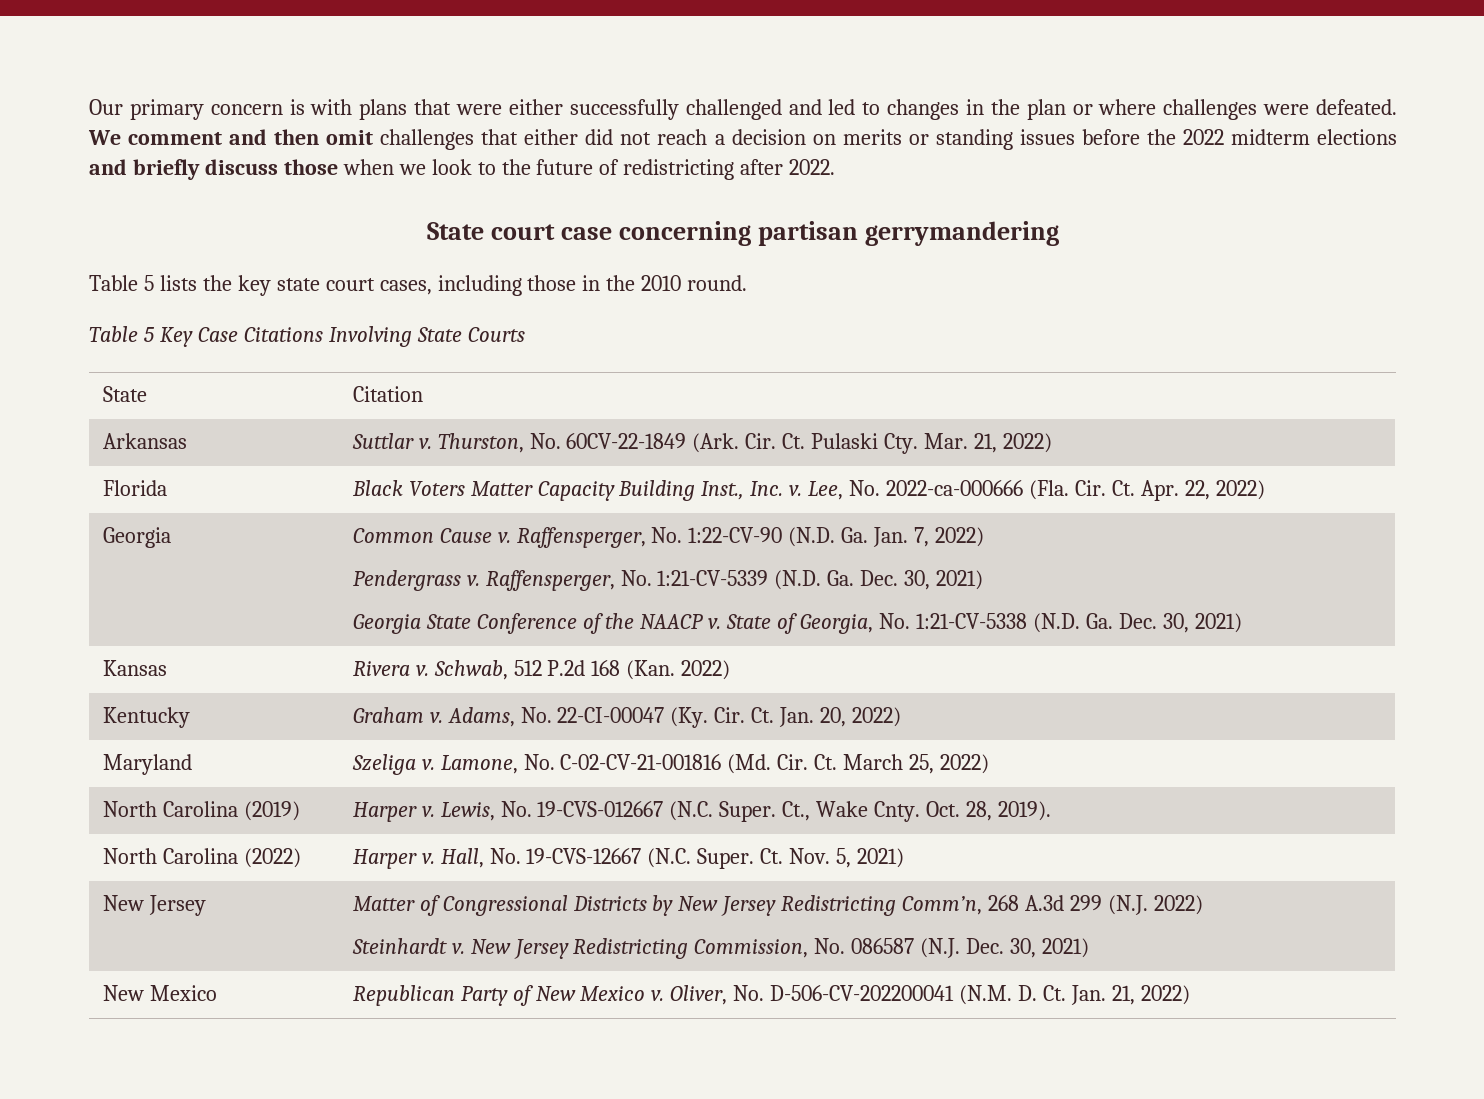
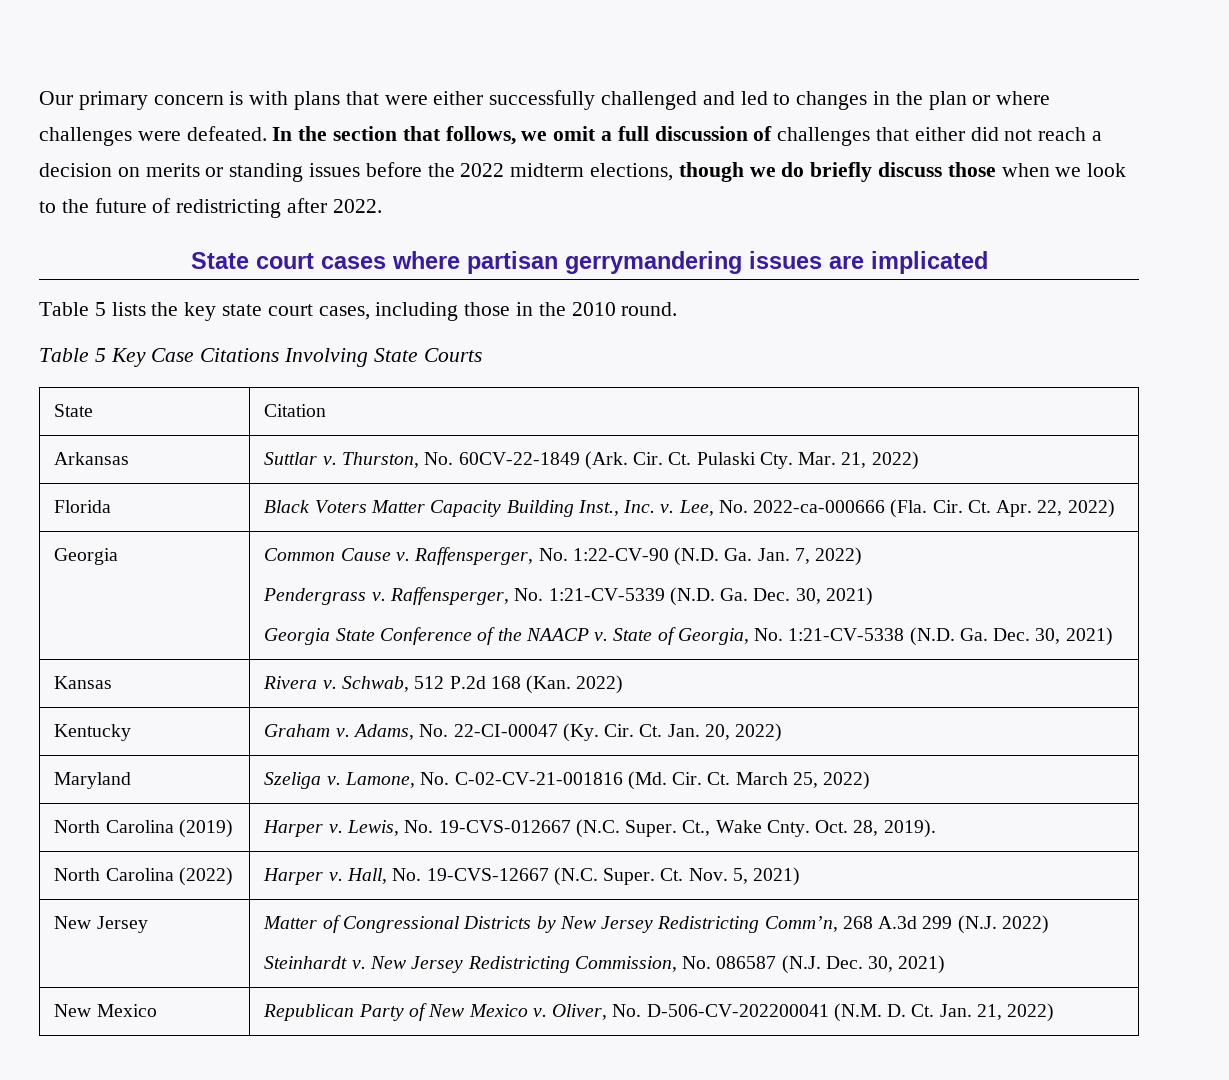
- We comment and then omit challenges that either did not reach a decision on merits or standing issues before the 2022 midterm elections and briefly discuss those when we look to the future of redistricting after 2022.
+ In the section that follows, we omit a full discussion of challenges that either did not reach a decision on merits or standing issues before the 2022 midterm elections, though we do briefly discuss those when we look to the future of redistricting after 2022.
- State court case concerning partisan gerrymandering
+ State court cases where partisan gerrymandering issues are implicated

